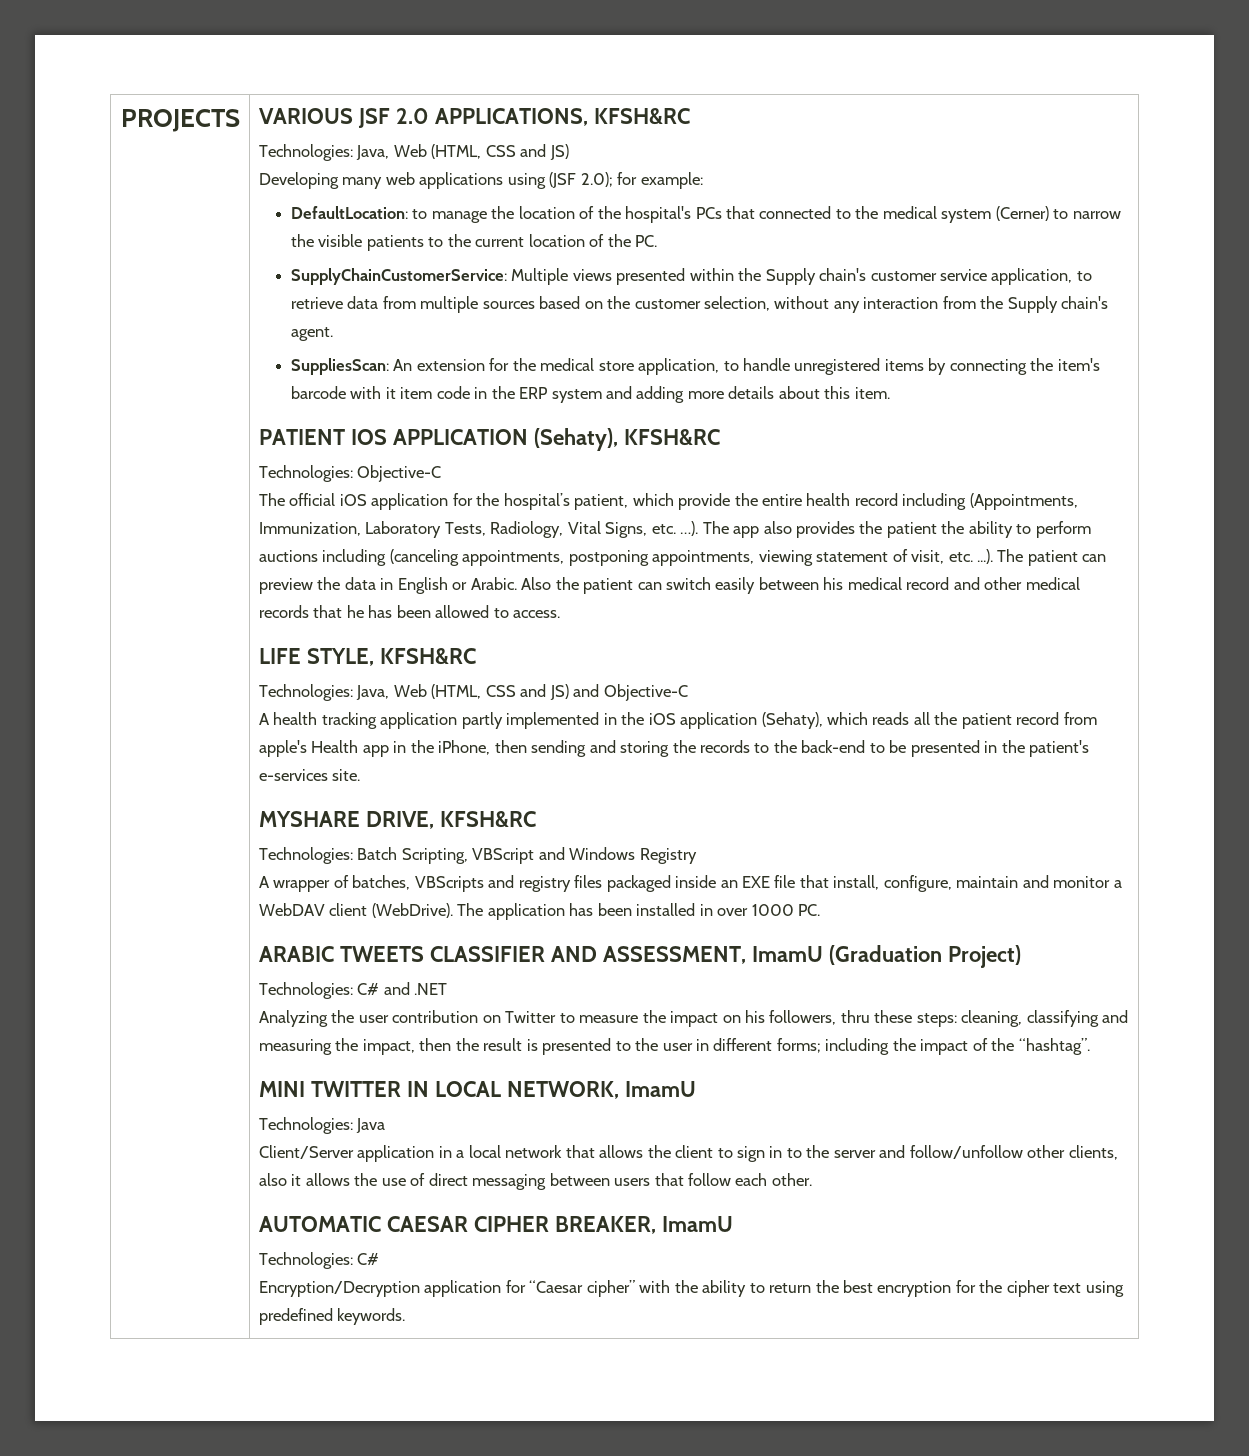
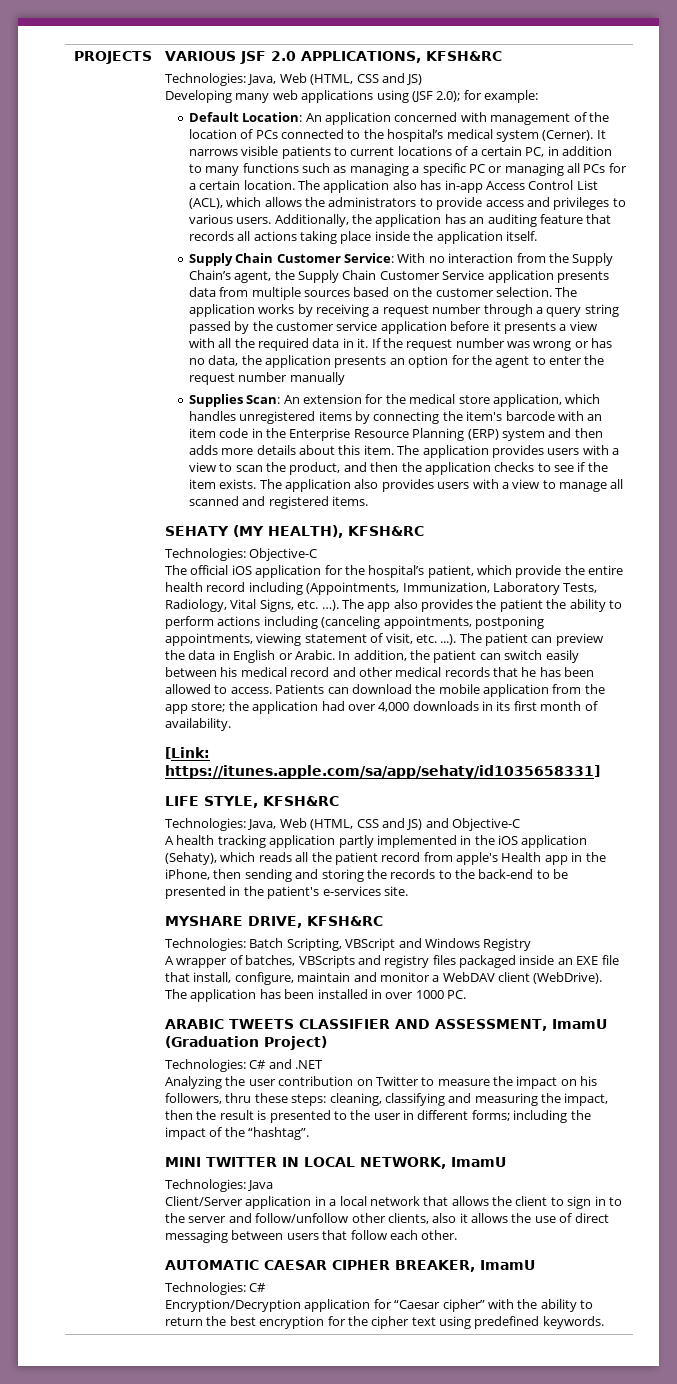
- DefaultLocation: to manage the location of the hospital's PCs that connected to the medical system (Cerner) to narrow the visible patients to the current location of the PC.
- SupplyChainCustomerService: Multiple views presented within the Supply chain's customer service application, to retrieve data from multiple sources based on the customer selection, without any interaction from the Supply chain's agent.
- SuppliesScan: An extension for the medical store application, to handle unregistered items by connecting the item's barcode with it item code in the ERP system and adding more details about this item.
- PATIENT IOS APPLICATION (Sehaty), KFSH&RC
+ Default Location: An application concerned with management of the location of PCs connected to the hospital’s medical system (Cerner). It narrows visible patients to current locations of a certain PC, in addition to many functions such as managing a specific PC or managing all PCs for a certain location. The application also has in-app Access Control List (ACL), which allows the administrators to provide access and privileges to various users. Additionally, the application has an auditing feature that records all actions taking place inside the application itself.
+ Supply Chain Customer Service: With no interaction from the Supply Chain’s agent, the Supply Chain Customer Service application presents data from multiple sources based on the customer selection. The application works by receiving a request number through a query string passed by the customer service application before it presents a view with all the required data in it. If the request number was wrong or has no data, the application presents an option for the agent to enter the request number manually
+ Supplies Scan: An extension for the medical store application, which handles unregistered items by connecting the item's barcode with an item code in the Enterprise Resource Planning (ERP) system and then adds more details about this item. The application provides users with a view to scan the product, and then the application checks to see if the item exists. The application also provides users with a view to manage all scanned and registered items.
+ SEHATY (MY HEALTH), KFSH&RC
- The app also provides the patient the ability to perform auctions including (canceling appointments, postponing appointments, viewing statement of visit, etc. ...). The patient can preview the data in English or Arabic.
+ The app also provides the patient the ability to perform actions including (canceling appointments, postponing appointments, viewing statement of visit, etc. ...). The patient can preview the data in English or Arabic.
- Also the patient can switch easily between his medical record and other medical records that he has been allowed to access.
+ In addition, the patient can switch easily between his medical record and other medical records that he has been allowed to access. Patients can download the mobile application from the app store; the application had over 4,000 downloads in its first month of availability.
+ [Link: https://itunes.apple.com/sa/app/sehaty/id1035658331]

